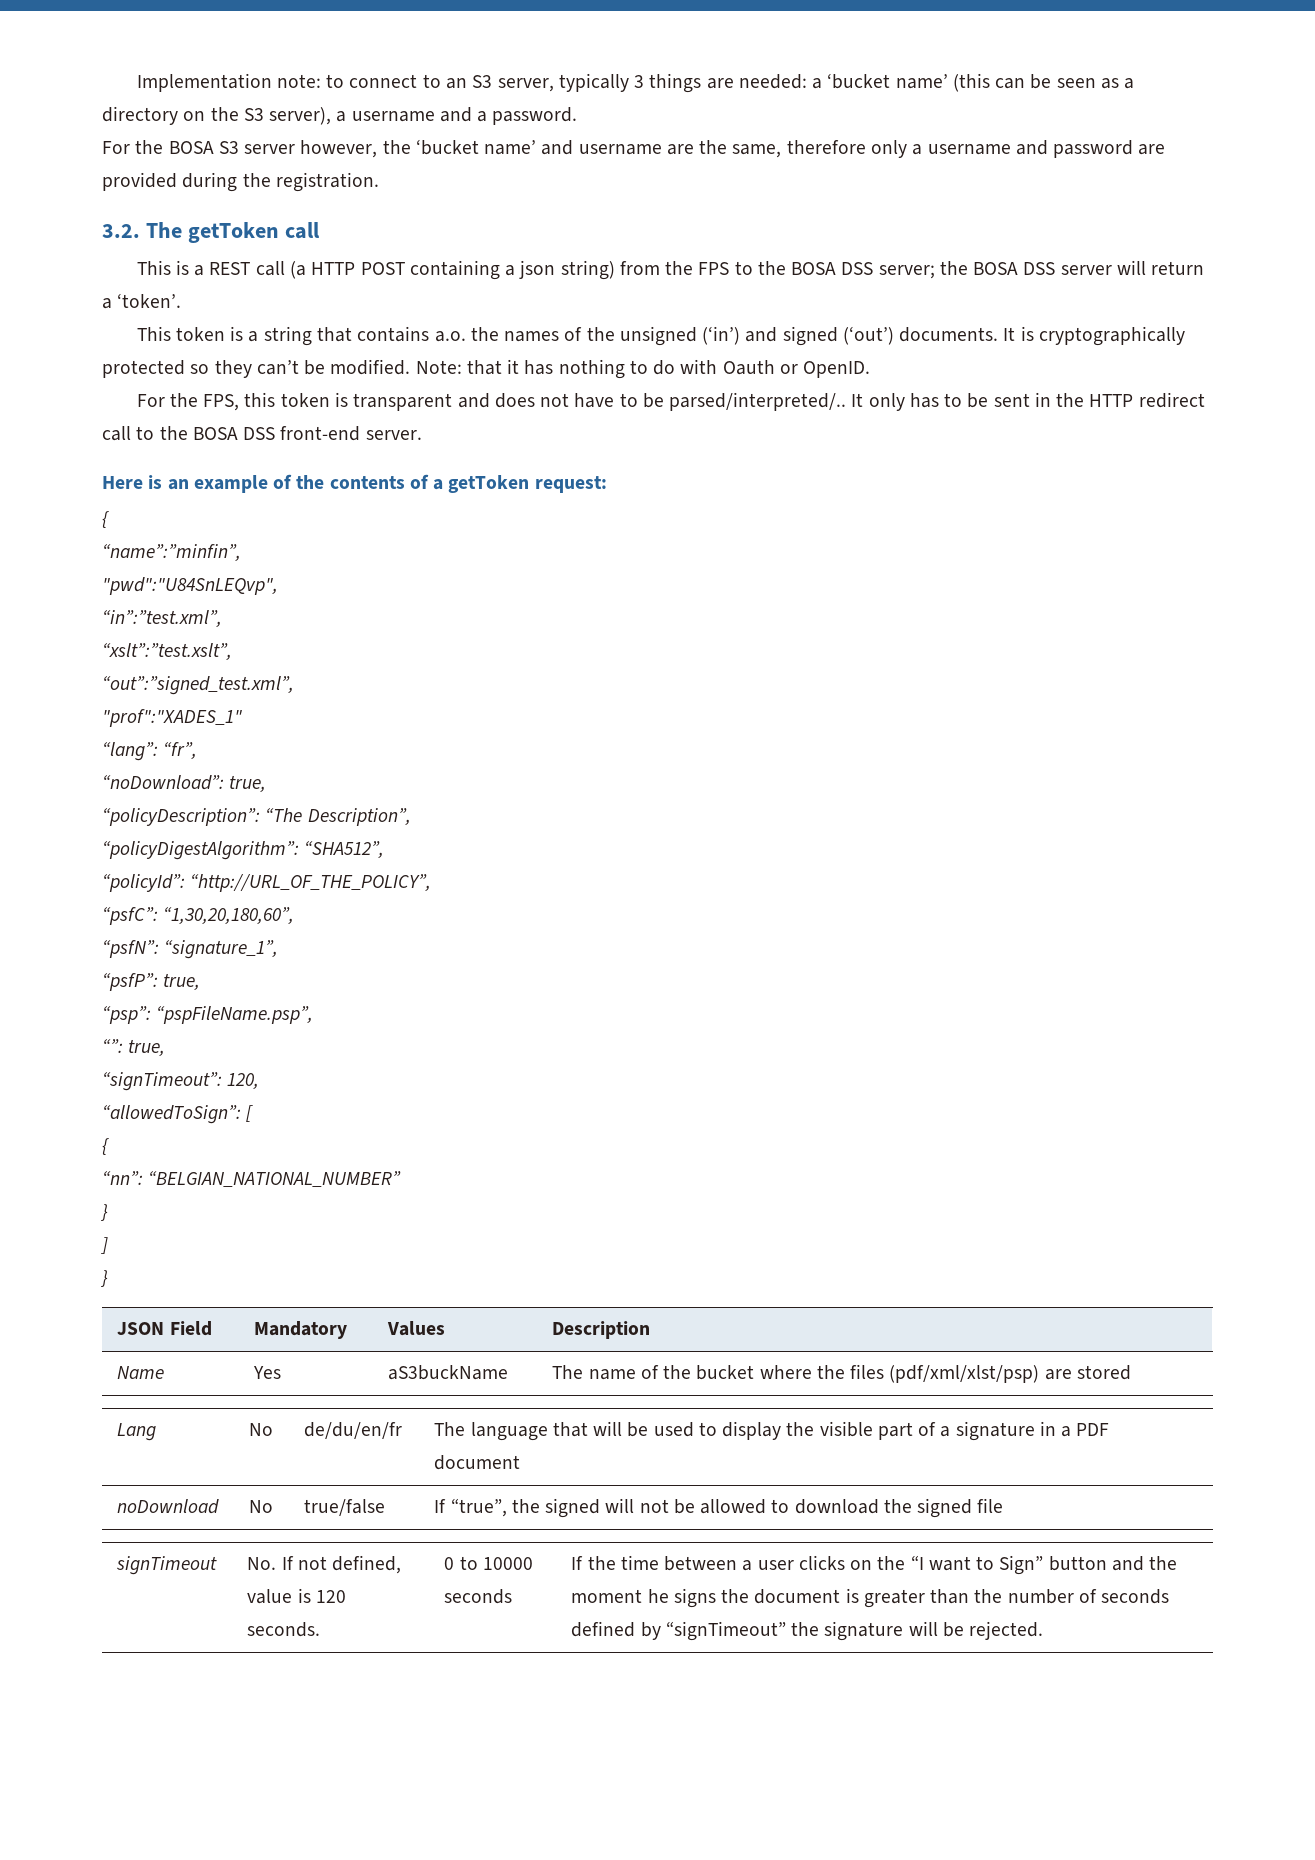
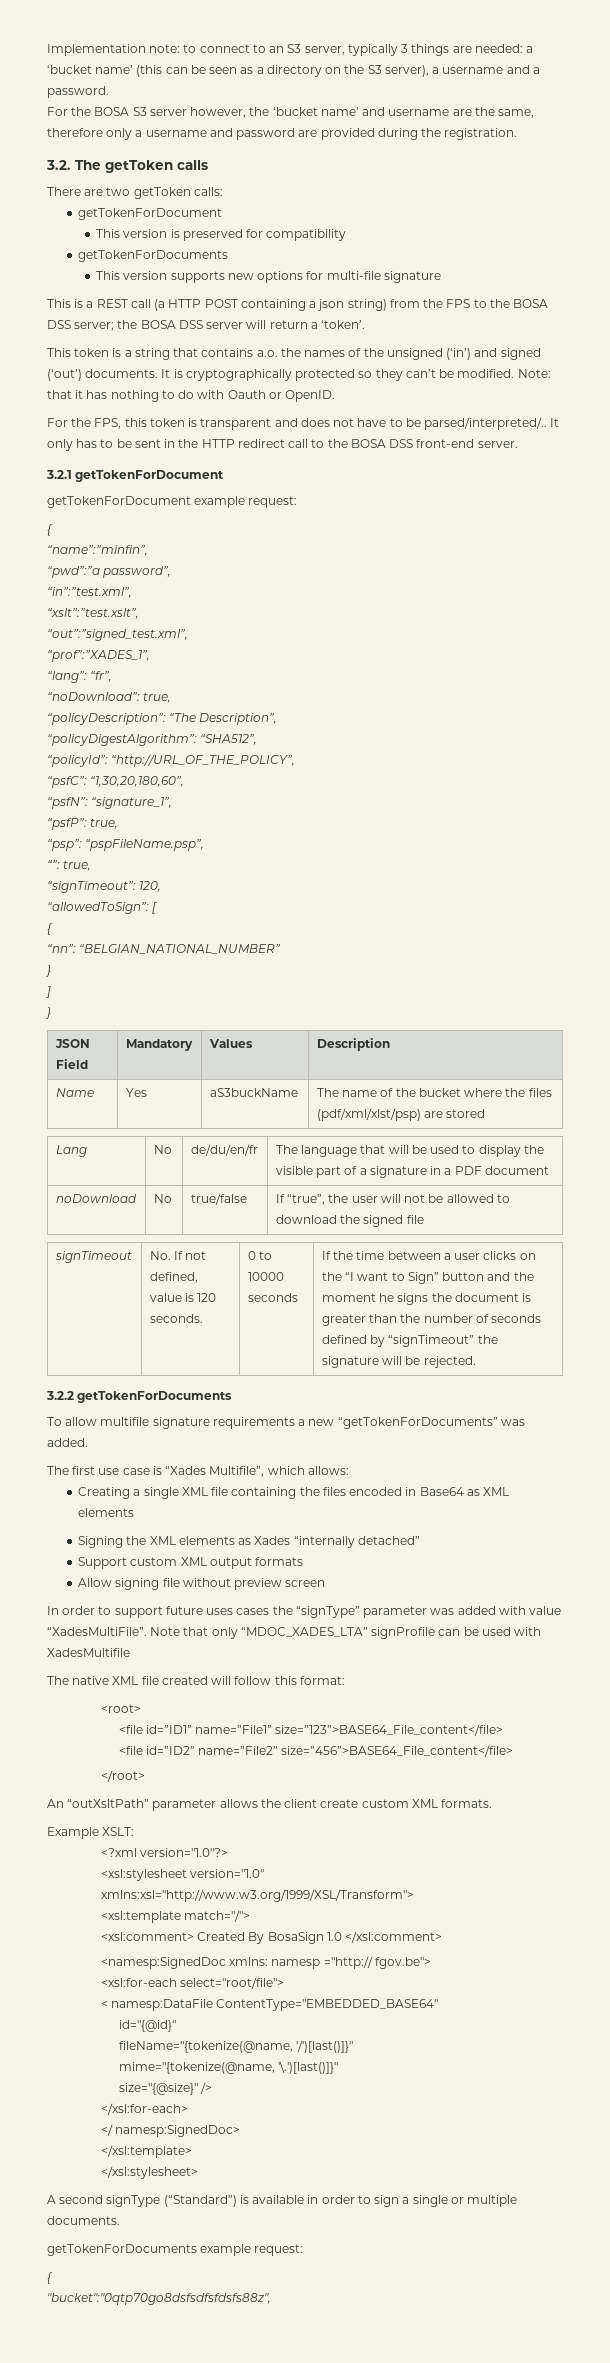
- 3.2. The getToken call
+ 3.2. The getToken calls
+ There are two getToken calls:
+ getTokenForDocument
+ This version is preserved for compatibility
+ getTokenForDocuments
+ This version supports new options for multi-file signature
- Here is an example of the contents of a getToken request:
+ 3.2.1 getTokenForDocument
+ getTokenForDocument example request:
- "pwd":"U84SnLEQvp",
+ “pwd”:”a password”,
- "prof":"XADES_1"
+ “prof”:”XADES_1”,
- noDownload | No | true/false | If “true”, the signed will not be allowed to download the signed file
+ noDownload | No | true/false | If “true”, the user will not be allowed to download the signed file
+ 3.2.2 getTokenForDocuments
+ To allow multifile signature requirements a new “getTokenForDocuments” was added.
+ The first use case is “Xades Multifile”, which allows:
+ Creating a single XML file containing the files encoded in Base64 as XML elements
+ Signing the XML elements as Xades “internally detached”
+ Support custom XML output formats
+ Allow signing file without preview screen
+ In order to support future uses cases the “signType” parameter was added with value “XadesMultiFile”. Note that only “MDOC_XADES_LTA” signProfile can be used with XadesMultifile
+ The native XML file created will follow this format:
+ <root>
+ <file id=”ID1” name=”File1” size=”123”>BASE64_File_content</file>
+ <file id=”ID2” name=”File2” size=”456”>BASE64_File_content</file>
+ </root>
+ An “outXsltPath” parameter allows the client create custom XML formats.
+ Example XSLT:
+ <?xml version="1.0"?>
+ <xsl:stylesheet version="1.0" xmlns:xsl="http://www.w3.org/1999/XSL/Transform">
+ <xsl:template match="/">
+ <xsl:comment> Created By BosaSign 1.0 </xsl:comment>
+ <namesp:SignedDoc xmlns: namesp ="http:// fgov.be">
+ <xsl:for-each select="root/file">
+ < namesp:DataFile ContentType="EMBEDDED_BASE64"
+ id="{@id}"
+ fileName="{tokenize(@name, '/')[last()]}"
+ mime="{tokenize(@name, '\.')[last()]}"
+ size="{@size}" />
+ </xsl:for-each>
+ </ namesp:SignedDoc>
+ </xsl:template>
+ </xsl:stylesheet>
+ A second signType (“Standard”) is available in order to sign a single or multiple documents.
+ getTokenForDocuments example request:
+ {
+ "bucket":"0qtp70go8dsfsdfsfdsfs88z",

